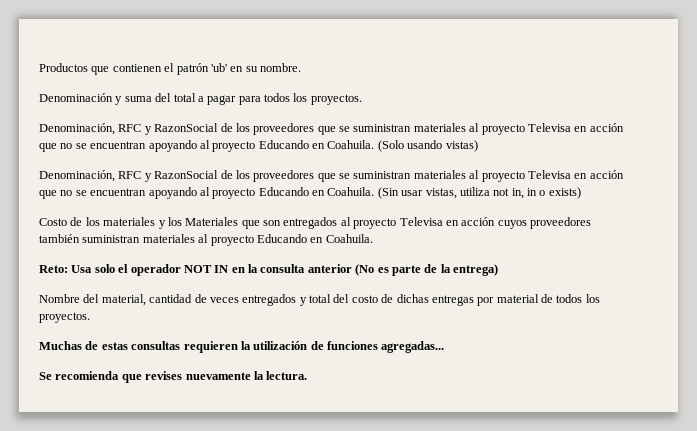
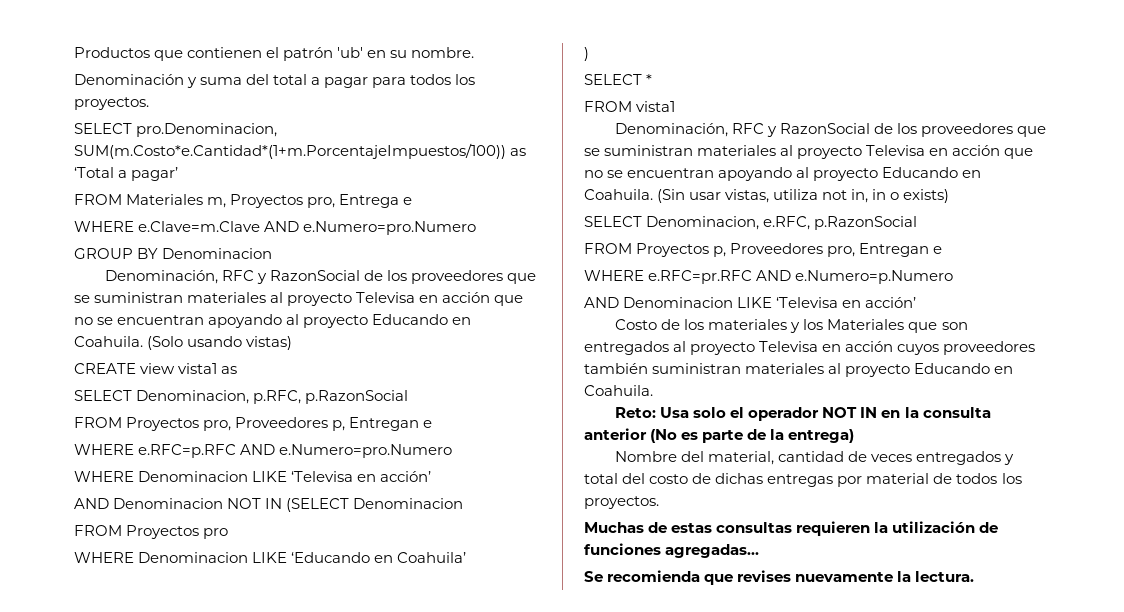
+ SELECT pro.Denominacion, SUM(m.Costo*e.Cantidad*(1+m.PorcentajeImpuestos/100)) as ‘Total a pagar’
+ FROM Materiales m, Proyectos pro, Entrega e
+ WHERE e.Clave=m.Clave AND e.Numero=pro.Numero
+ GROUP BY Denominacion
+ CREATE view vista1 as
+ SELECT Denominacion, p.RFC, p.RazonSocial
+ FROM Proyectos pro, Proveedores p, Entregan e
+ WHERE e.RFC=p.RFC AND e.Numero=pro.Numero
+ WHERE Denominacion LIKE ‘Televisa en acción’
+ AND Denominacion NOT IN (SELECT Denominacion
+ FROM Proyectos pro
+ WHERE Denominacion LIKE ‘Educando en Coahuila’
+ )
+ SELECT *
+ FROM vista1
+ SELECT Denominacion, e.RFC, p.RazonSocial
+ FROM Proyectos p, Proveedores pro, Entregan e
+ WHERE e.RFC=pr.RFC AND e.Numero=p.Numero
+ AND Denominacion LIKE ‘Televisa en acción’

